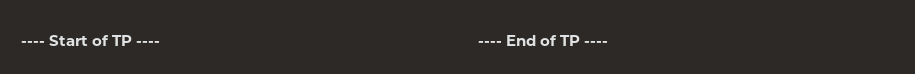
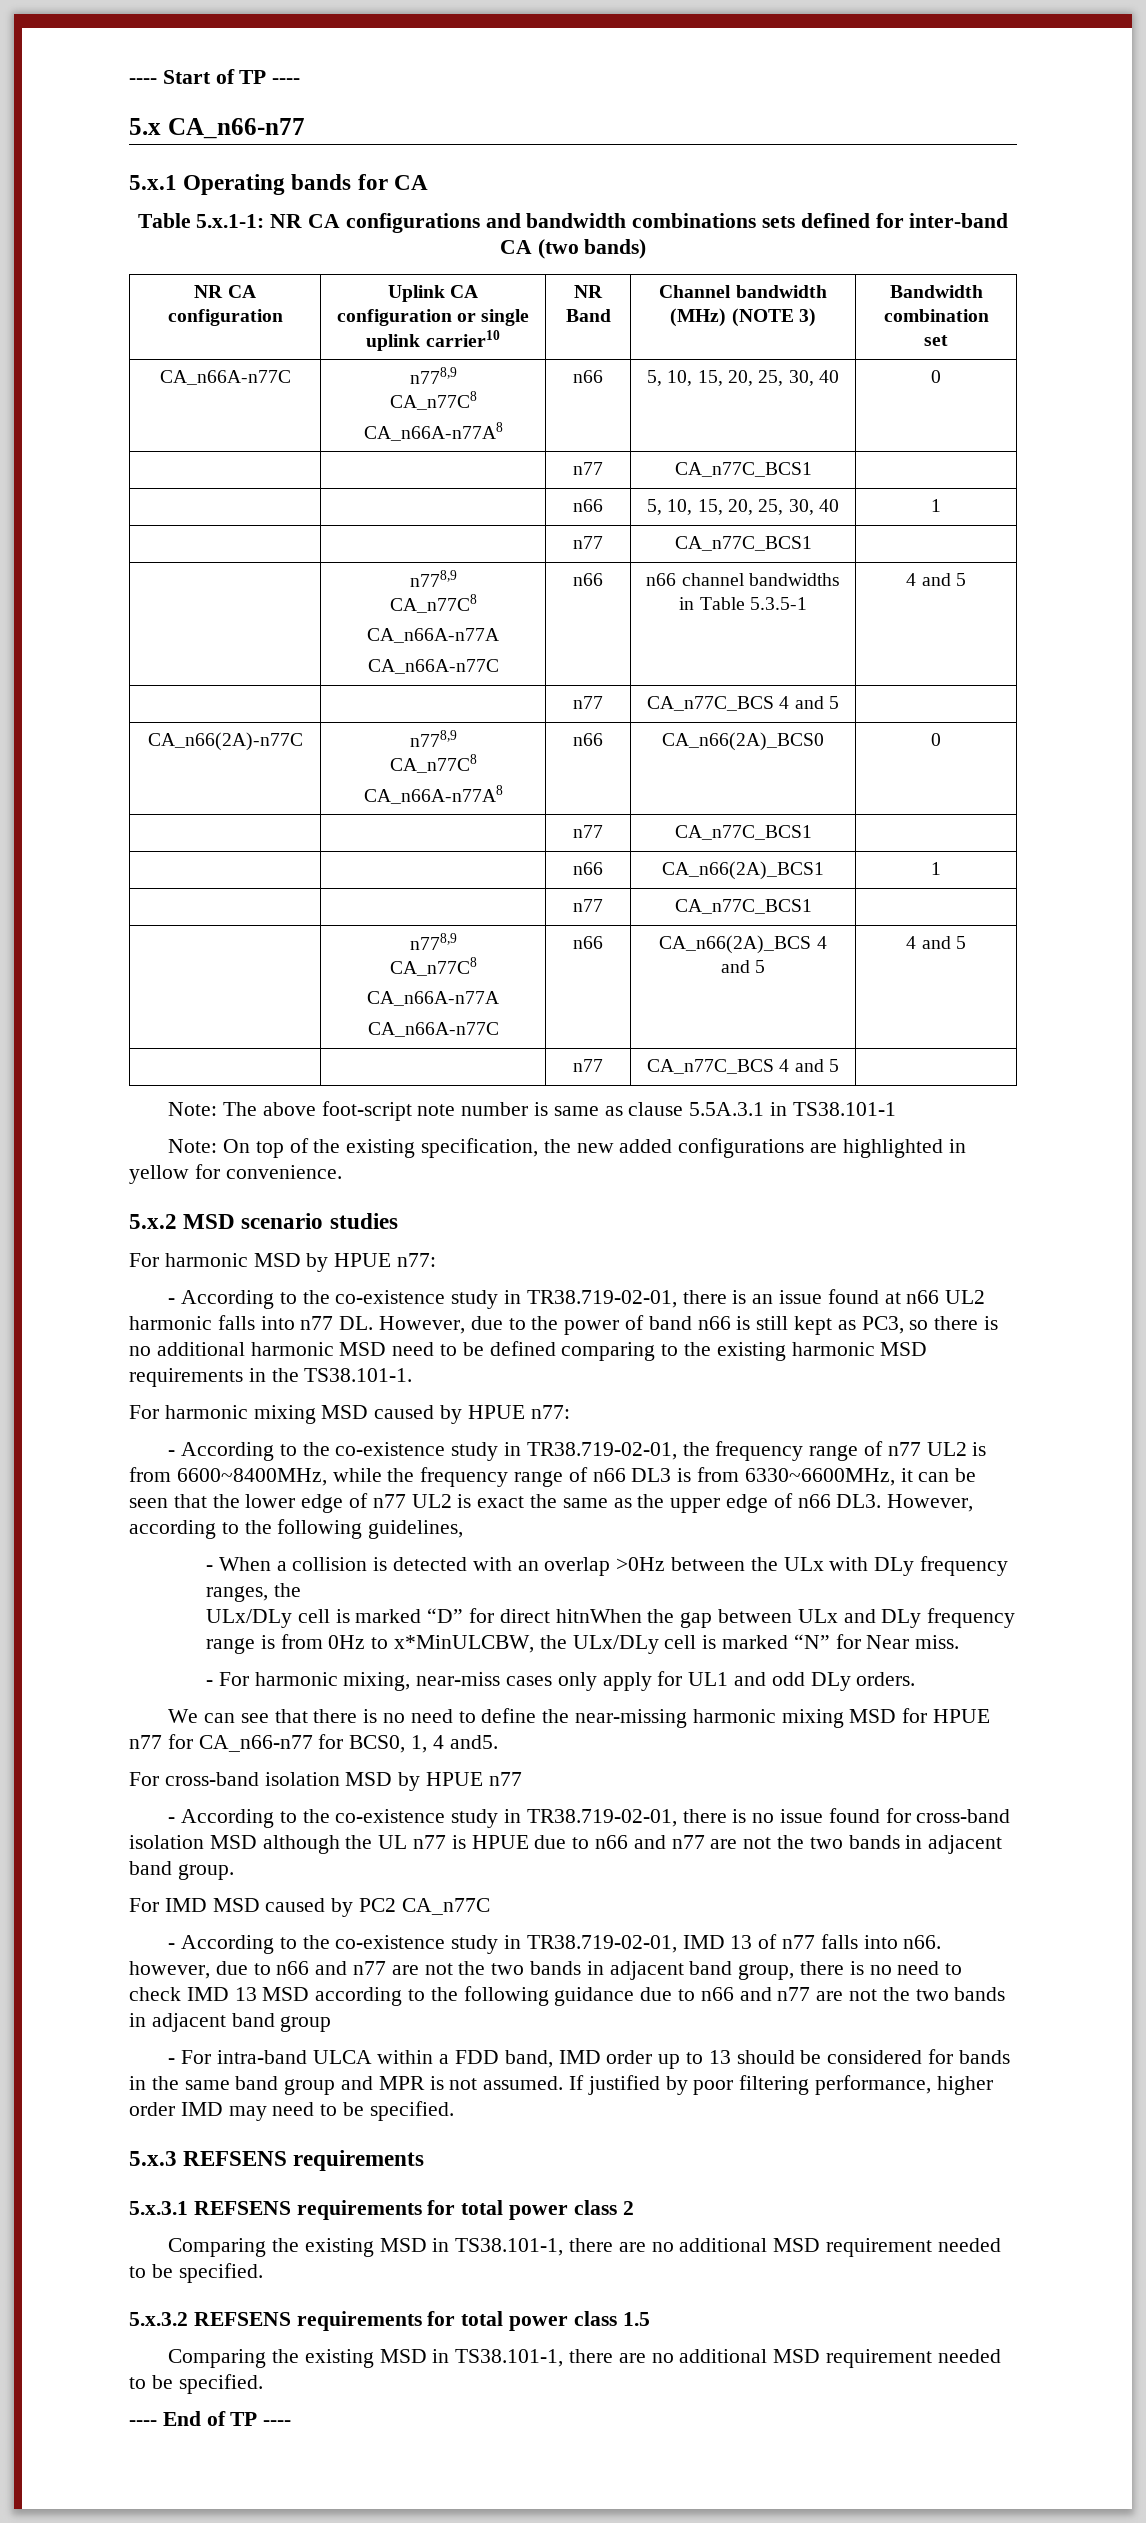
+ 5.x CA_n66-n77
+ 5.x.1 Operating bands for CA
+ Table 5.x.1-1: NR CA configurations and bandwidth combinations sets defined for inter-band CA (two bands)
+ NR CA configuration | Uplink CA configuration or single uplink carrier10 | NR Band | Channel bandwidth (MHz) (NOTE 3) | Bandwidth combination set
+ CA_n66A-n77C | n778,9
+ CA_n77C8
+ CA_n66A-n77A8 | n66 | 5, 10, 15, 20, 25, 30, 40 | 0
+ | | n77 | CA_n77C_BCS1 |
+ | | n66 | 5, 10, 15, 20, 25, 30, 40 | 1
+ | | n77 | CA_n77C_BCS1 |
+ | n778,9
+ CA_n77C8
+ CA_n66A-n77A
+ CA_n66A-n77C | n66 | n66 channel bandwidths in Table 5.3.5-1 | 4 and 5
+ | | n77 | CA_n77C_BCS 4 and 5 |
+ CA_n66(2A)-n77C | n778,9
+ CA_n77C8
+ CA_n66A-n77A8 | n66 | CA_n66(2A)_BCS0 | 0
+ | | n77 | CA_n77C_BCS1 |
+ | | n66 | CA_n66(2A)_BCS1 | 1
+ | | n77 | CA_n77C_BCS1 |
+ | n778,9
+ CA_n77C8
+ CA_n66A-n77A
+ CA_n66A-n77C | n66 | CA_n66(2A)_BCS 4 and 5 | 4 and 5
+ | | n77 | CA_n77C_BCS 4 and 5 |
+ Note: The above foot-script note number is same as clause 5.5A.3.1 in TS38.101-1
+ Note: On top of the existing specification, the new added configurations are highlighted in yellow for convenience.
+ 5.x.2 MSD scenario studies
+ For harmonic MSD by HPUE n77:
+ - According to the co-existence study in TR38.719-02-01, there is an issue found at n66 UL2 harmonic falls into n77 DL. However, due to the power of band n66 is still kept as PC3, so there is no additional harmonic MSD need to be defined comparing to the existing harmonic MSD requirements in the TS38.101-1.
+ For harmonic mixing MSD caused by HPUE n77:
+ - According to the co-existence study in TR38.719-02-01, the frequency range of n77 UL2 is from 6600~8400MHz, while the frequency range of n66 DL3 is from 6330~6600MHz, it can be seen that the lower edge of n77 UL2 is exact the same as the upper edge of n66 DL3. However, according to the following guidelines,
+ - When a collision is detected with an overlap >0Hz between the ULx with DLy frequency ranges, the
+ ULx/DLy cell is marked “D” for direct hitnWhen the gap between ULx and DLy frequency range is from 0Hz to x*MinULCBW, the ULx/DLy cell is marked “N” for Near miss.
+ - For harmonic mixing, near-miss cases only apply for UL1 and odd DLy orders.
+ We can see that there is no need to define the near-missing harmonic mixing MSD for HPUE n77 for CA_n66-n77 for BCS0, 1, 4 and5.
+ For cross-band isolation MSD by HPUE n77
+ - According to the co-existence study in TR38.719-02-01, there is no issue found for cross-band isolation MSD although the UL n77 is HPUE due to n66 and n77 are not the two bands in adjacent band group.
+ For IMD MSD caused by PC2 CA_n77C
+ - According to the co-existence study in TR38.719-02-01, IMD 13 of n77 falls into n66. however, due to n66 and n77 are not the two bands in adjacent band group, there is no need to check IMD 13 MSD according to the following guidance due to n66 and n77 are not the two bands in adjacent band group
+ - For intra-band ULCA within a FDD band, IMD order up to 13 should be considered for bands in the same band group and MPR is not assumed. If justified by poor filtering performance, higher order IMD may need to be specified.
+ 5.x.3 REFSENS requirements
+ 5.x.3.1 REFSENS requirements for total power class 2
+ Comparing the existing MSD in TS38.101-1, there are no additional MSD requirement needed to be specified.
+ 5.x.3.2 REFSENS requirements for total power class 1.5
+ Comparing the existing MSD in TS38.101-1, there are no additional MSD requirement needed to be specified.

